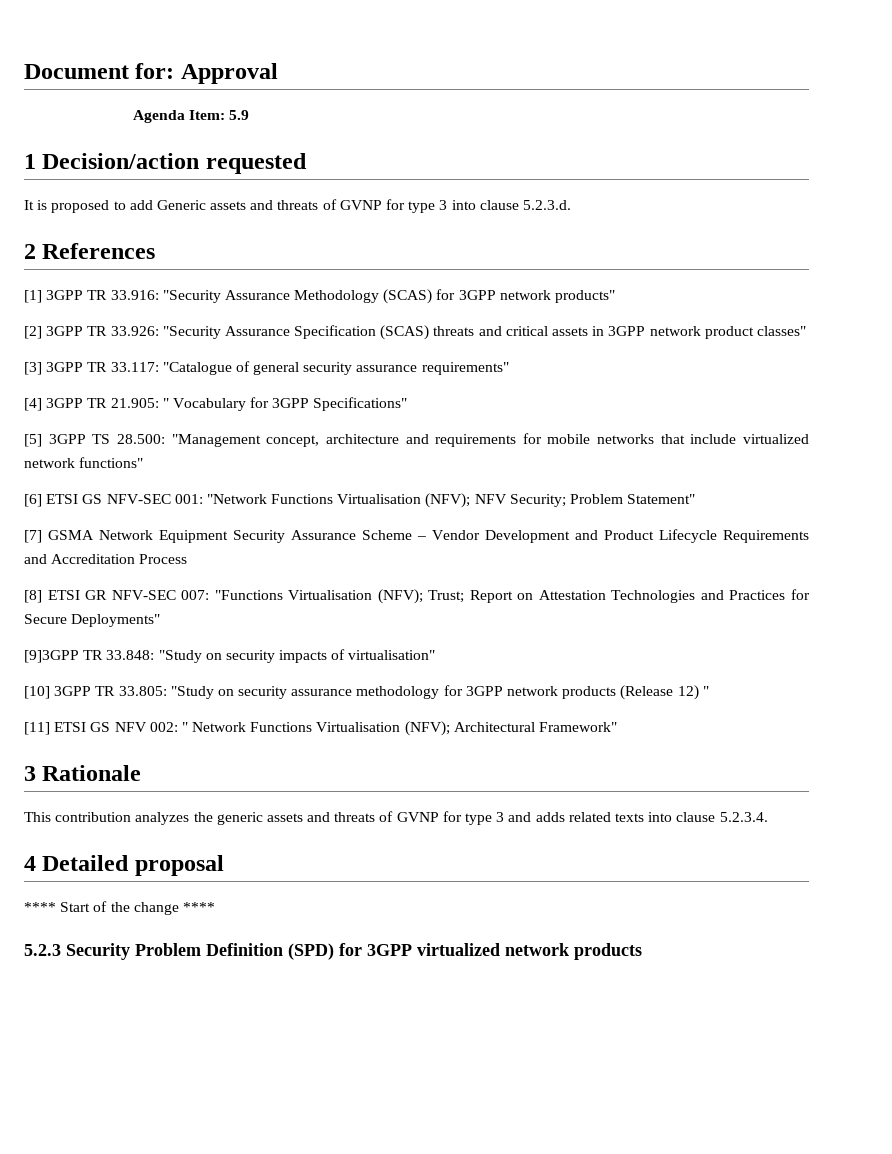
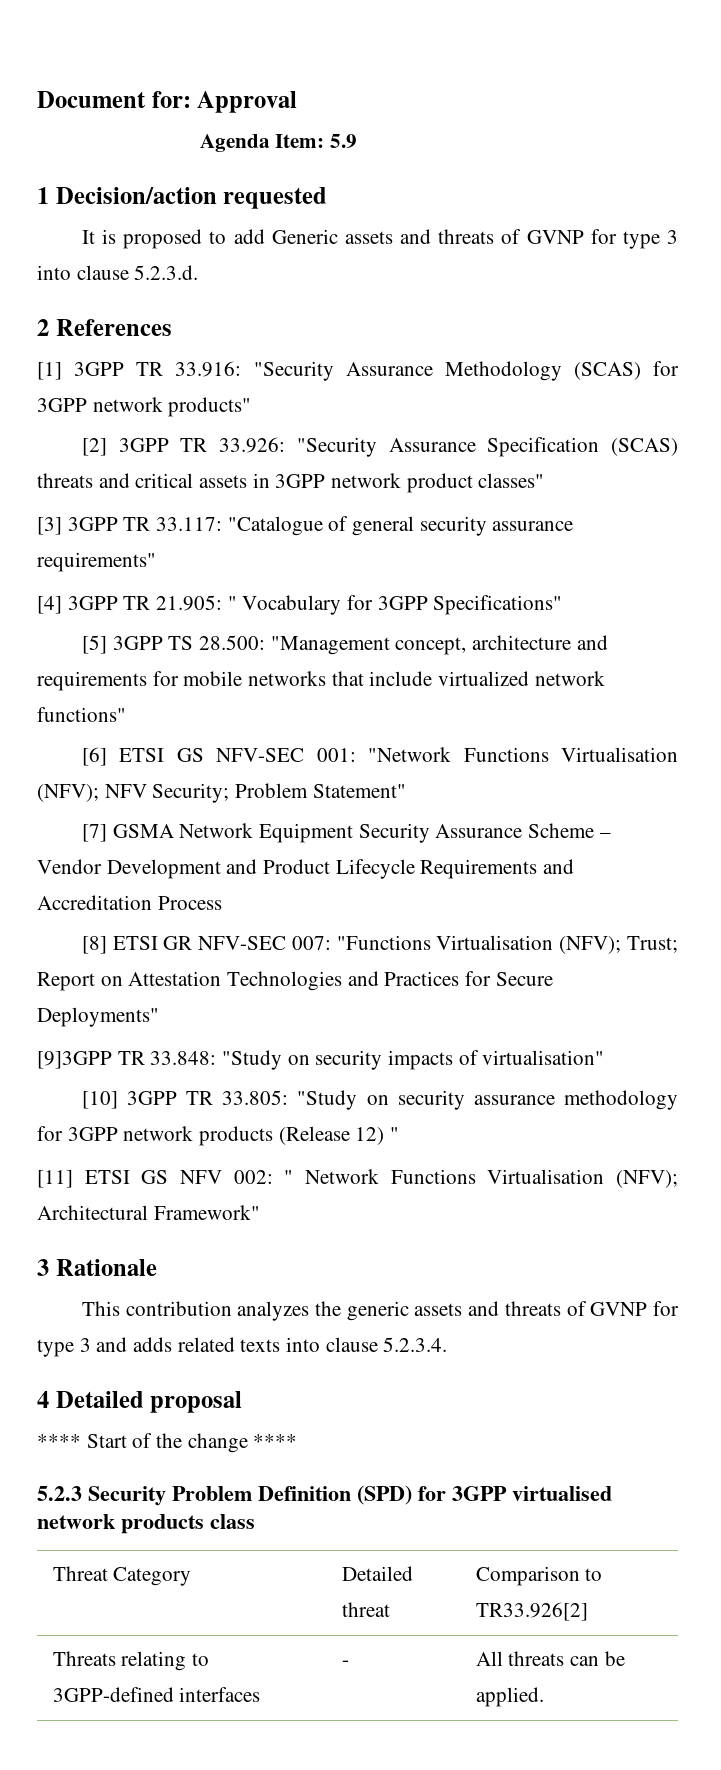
- 5.2.3 Security Problem Definition (SPD) for 3GPP virtualized network products
+ 5.2.3 Security Problem Definition (SPD) for 3GPP virtualised network products class
+ Threat Category | Detailed threat | Comparison to TR33.926[2]
+ Threats relating to 3GPP-defined interfaces | - | All threats can be applied.

